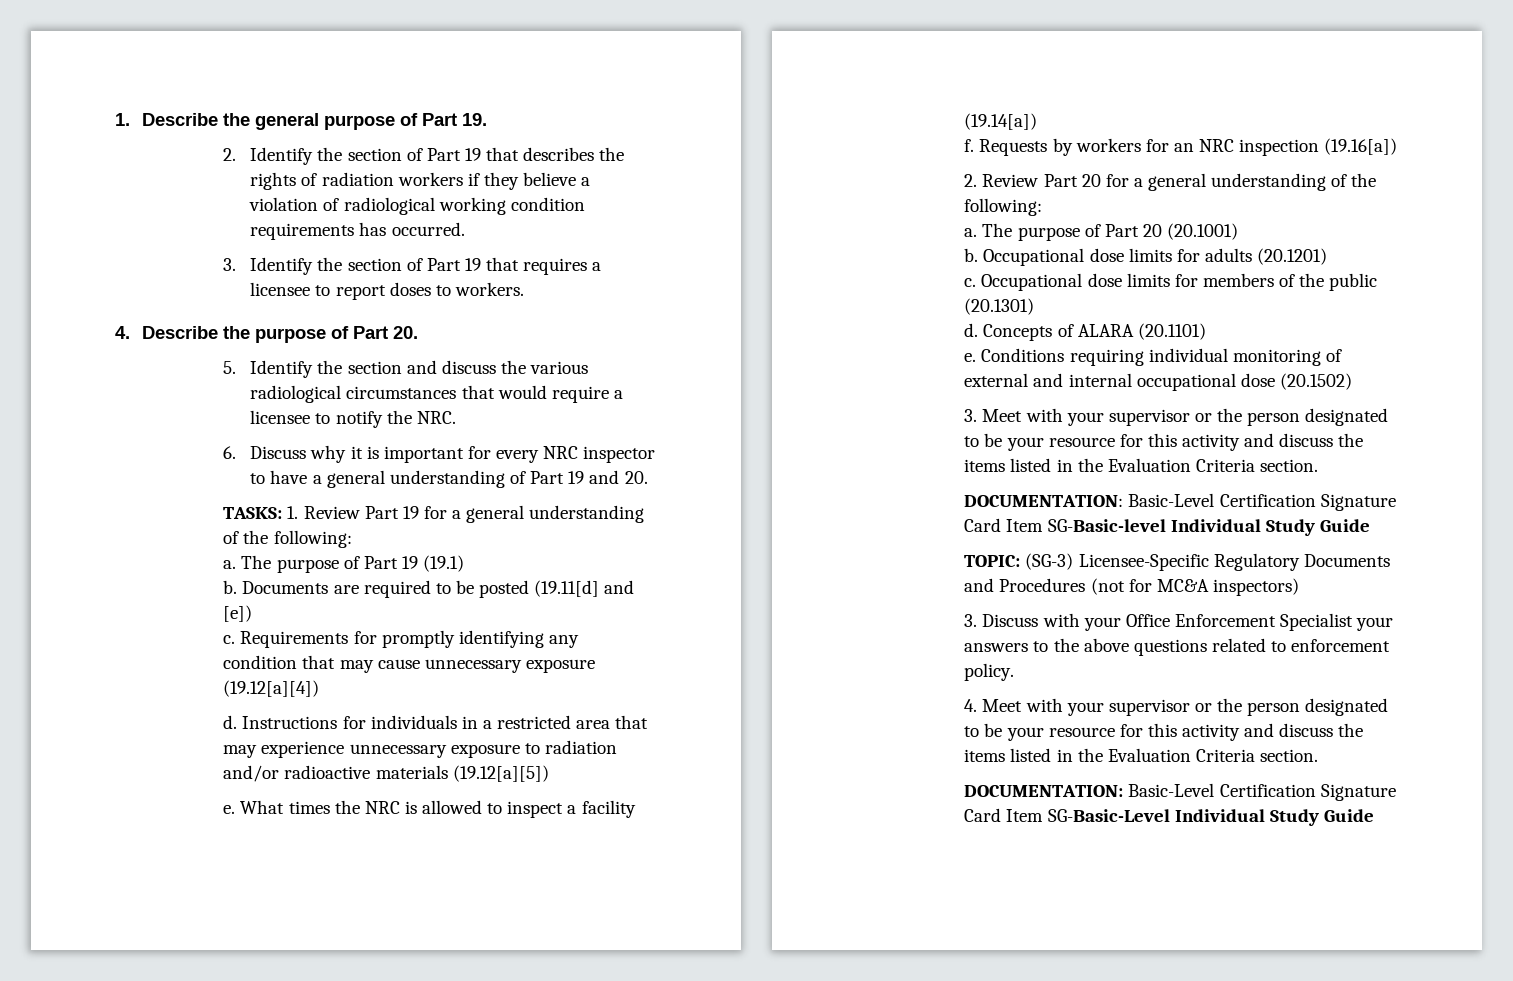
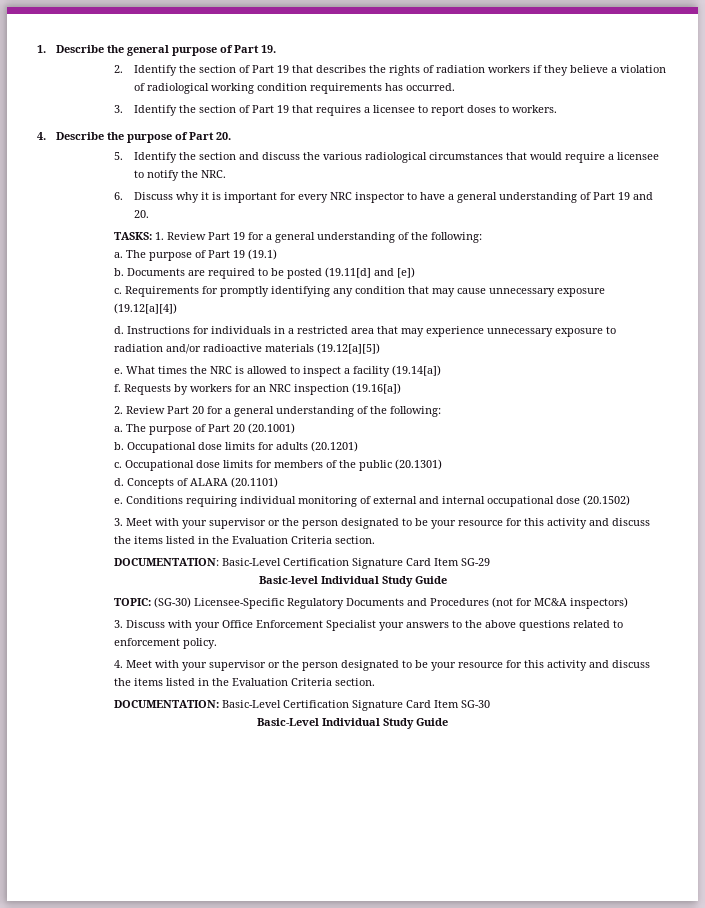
- DOCUMENTATION: Basic-Level Certification Signature Card Item SG-Basic-level Individual Study Guide
+ DOCUMENTATION: Basic-Level Certification Signature Card Item SG-29
+ Basic-level Individual Study Guide
- TOPIC: (SG-3) Licensee-Specific Regulatory Documents and Procedures (not for MC&A inspectors)
+ TOPIC: (SG-30) Licensee-Specific Regulatory Documents and Procedures (not for MC&A inspectors)
- DOCUMENTATION: Basic-Level Certification Signature Card Item SG-Basic-Level Individual Study Guide
+ DOCUMENTATION: Basic-Level Certification Signature Card Item SG-30
+ Basic-Level Individual Study Guide

